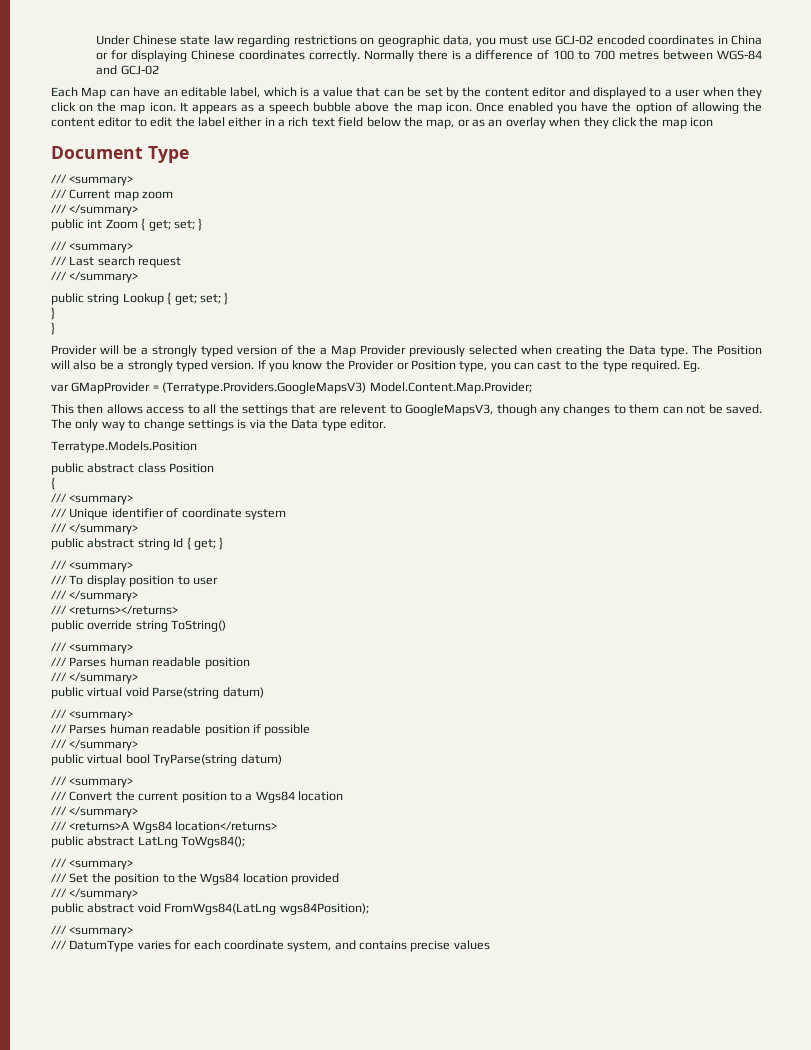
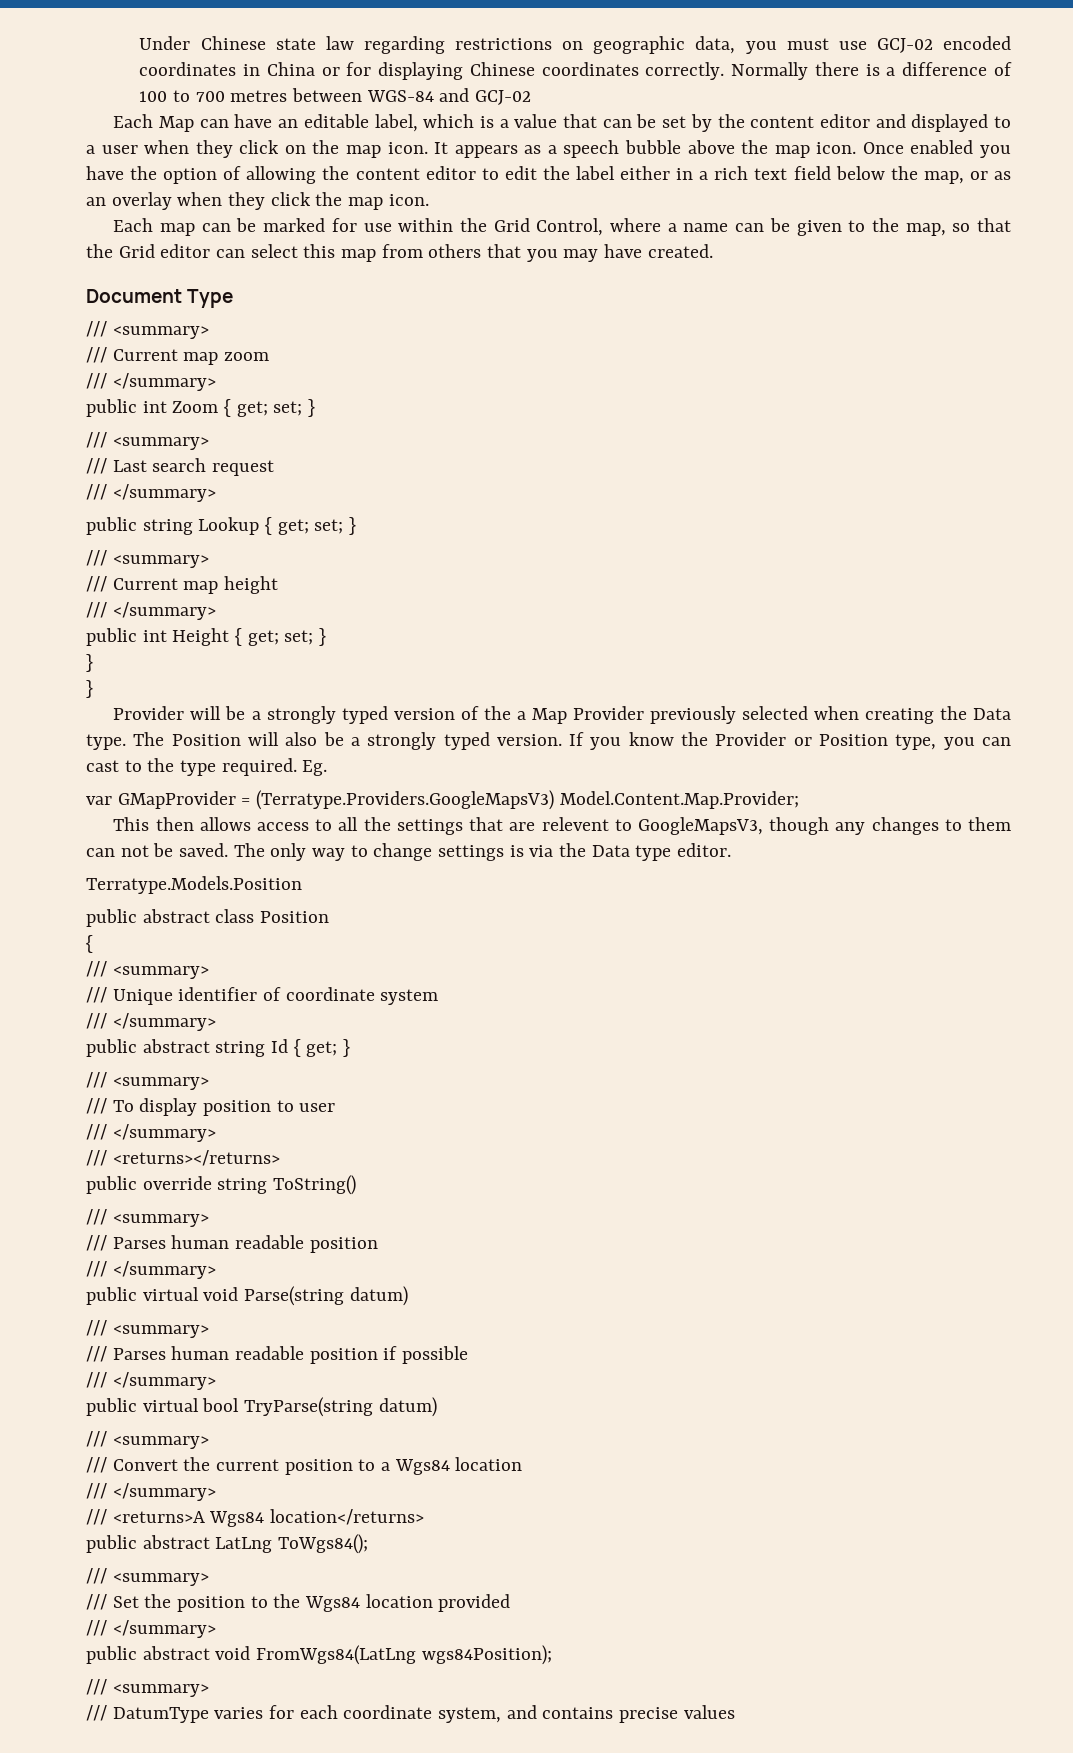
- Once enabled you have the option of allowing the content editor to edit the label either in a rich text field below the map, or as an overlay when they click the map icon
+ Once enabled you have the option of allowing the content editor to edit the label either in a rich text field below the map, or as an overlay when they click the map icon.
+ Each map can be marked for use within the Grid Control, where a name can be given to the map, so that the Grid editor can select this map from others that you may have created.
  public string Lookup { get; set; }
+ /// <summary>
+ /// Current map height
+ /// </summary>
+ public int Height { get; set; }

